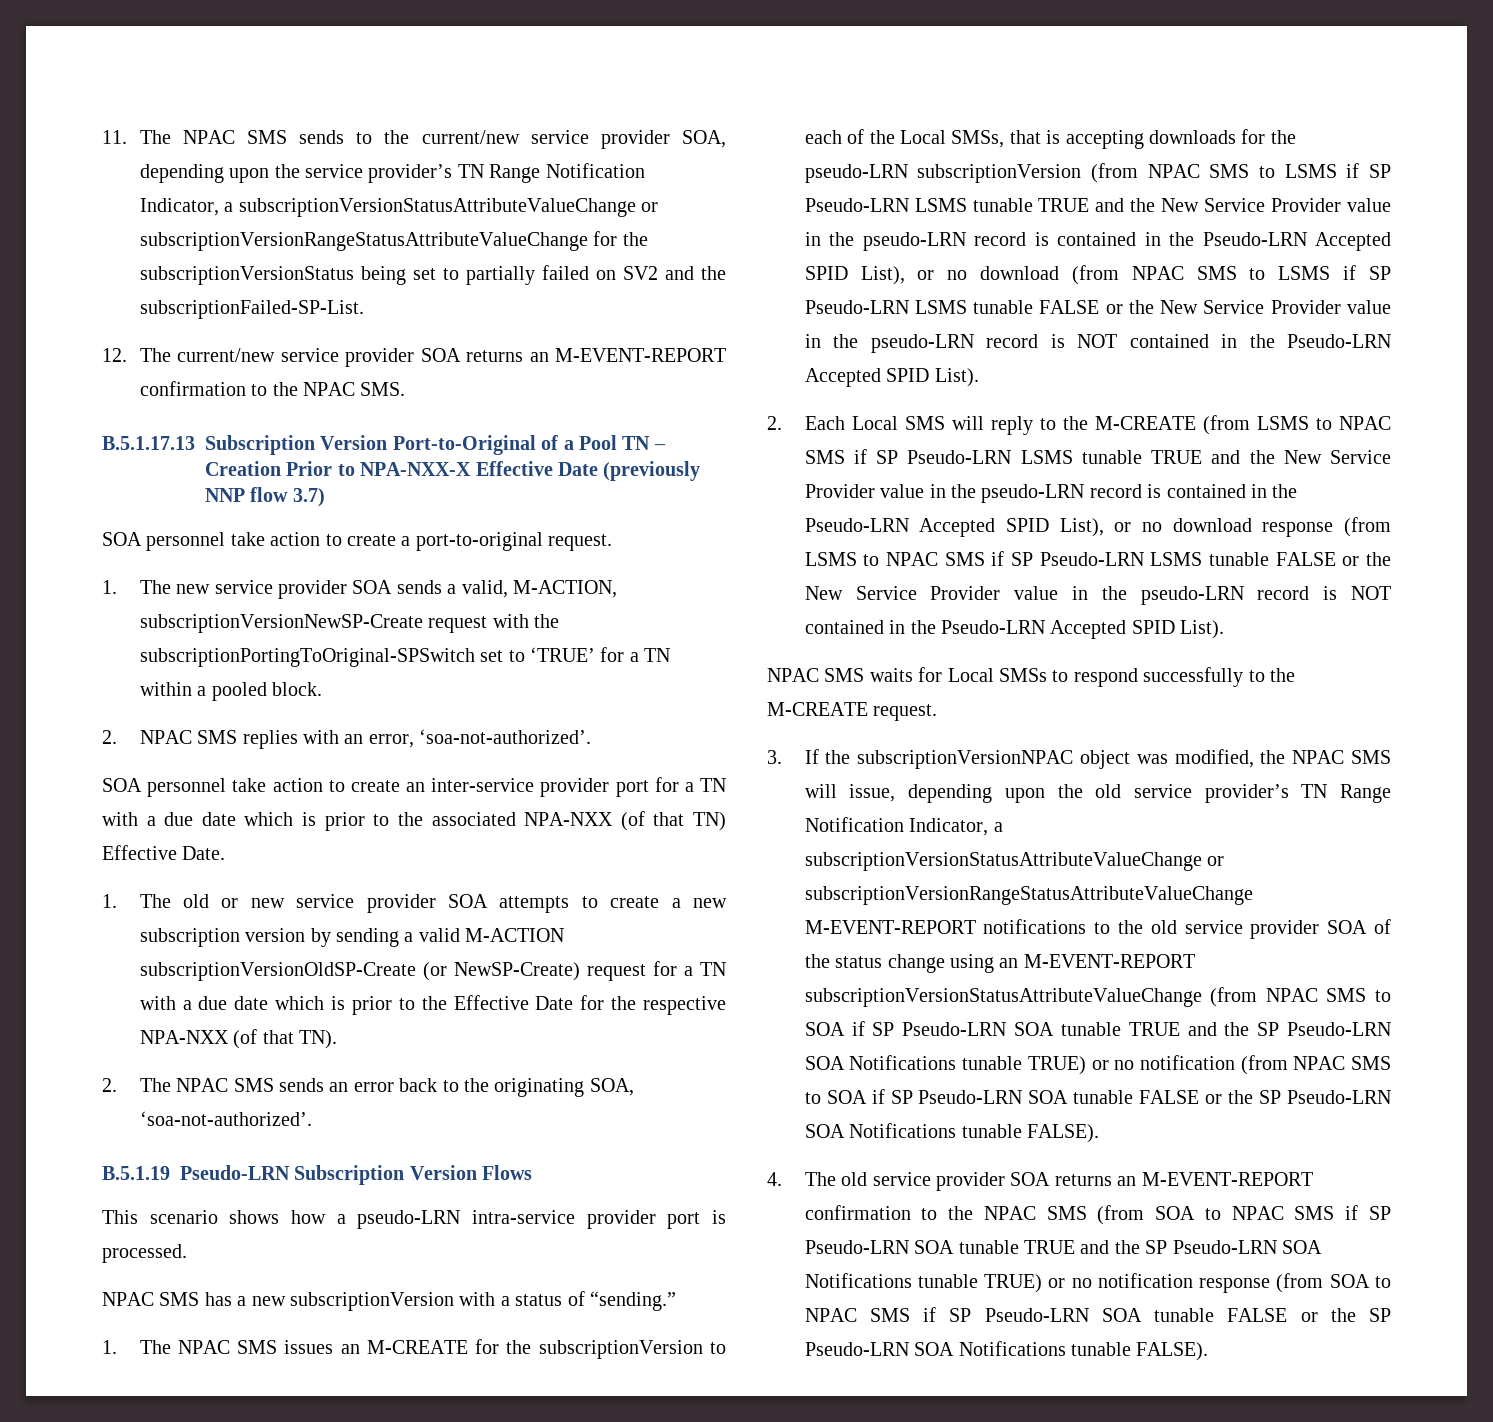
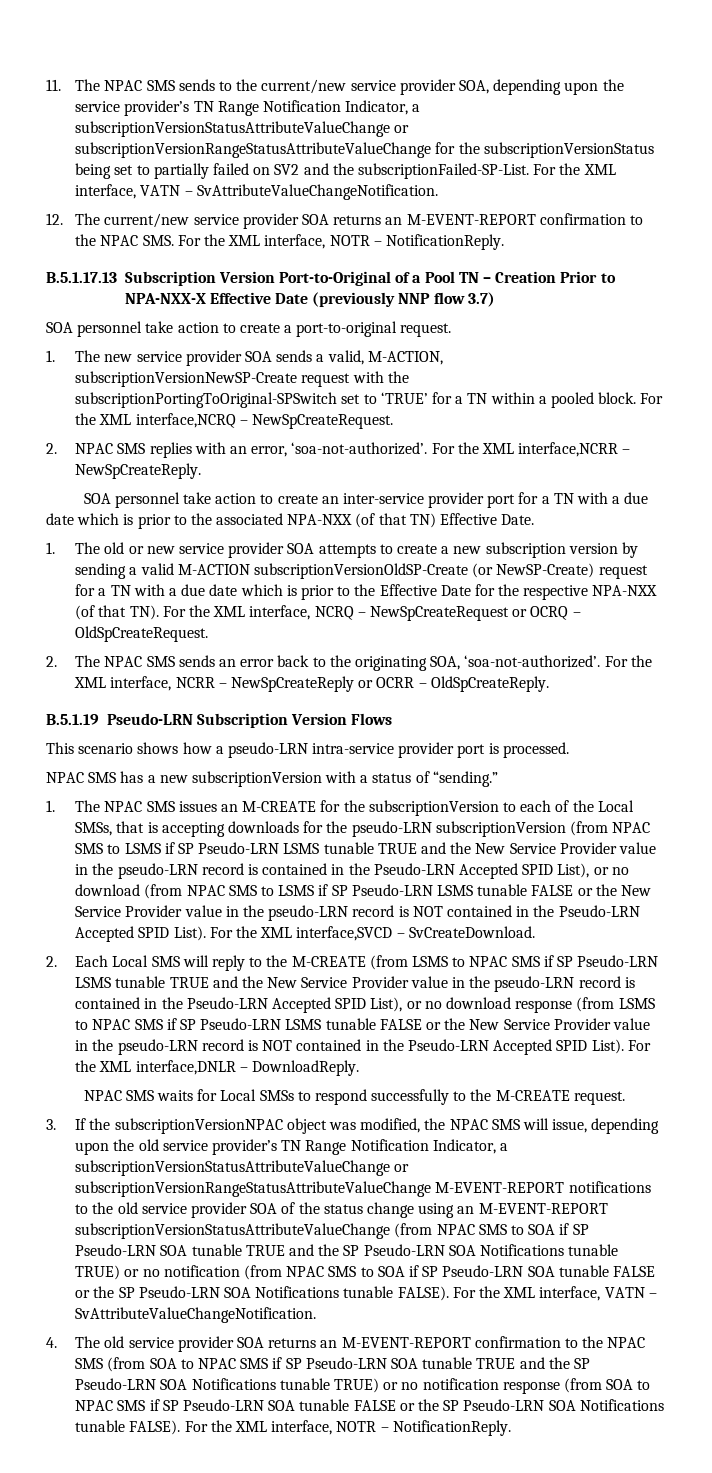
- 11. The NPAC SMS sends to the current/new service provider SOA, depending upon the service provider’s TN Range Notification Indicator, a subscriptionVersionStatusAttributeValueChange or subscriptionVersionRangeStatusAttributeValueChange for the subscriptionVersionStatus being set to partially failed on SV2 and the subscriptionFailed-SP-List.
+ 11. The NPAC SMS sends to the current/new service provider SOA, depending upon the service provider’s TN Range Notification Indicator, a subscriptionVersionStatusAttributeValueChange or subscriptionVersionRangeStatusAttributeValueChange for the subscriptionVersionStatus being set to partially failed on SV2 and the subscriptionFailed-SP-List. For the XML interface, VATN – SvAttributeValueChangeNotification.
- 12. The current/new service provider SOA returns an M-EVENT-REPORT confirmation to the NPAC SMS.
+ 12. The current/new service provider SOA returns an M-EVENT-REPORT confirmation to the NPAC SMS. For the XML interface, NOTR – NotificationReply.
+ For the XML interface,NCRQ – NewSpCreateRequest.
+ For the XML interface,NCRR – NewSpCreateReply.
- 1. The old or new service provider SOA attempts to create a new subscription version by sending a valid M-ACTION subscriptionVersionOldSP-Create (or NewSP-Create) request for a TN with a due date which is prior to the Effective Date for the respective NPA-NXX (of that TN).
+ 1. The old or new service provider SOA attempts to create a new subscription version by sending a valid M-ACTION subscriptionVersionOldSP-Create (or NewSP-Create) request for a TN with a due date which is prior to the Effective Date for the respective NPA-NXX (of that TN). For the XML interface, NCRQ – NewSpCreateRequest or OCRQ – OldSpCreateRequest.
+ For the XML interface, NCRR – NewSpCreateReply or OCRR – OldSpCreateReply.
+ For the XML interface,SVCD – SvCreateDownload.
+ For the XML interface,DNLR – DownloadReply.
- 3. If the subscriptionVersionNPAC object was modified, the NPAC SMS will issue, depending upon the old service provider’s TN Range Notification Indicator, a subscriptionVersionStatusAttributeValueChange or subscriptionVersionRangeStatusAttributeValueChange M-EVENT-REPORT notifications to the old service provider SOA of the status change using an M-EVENT-REPORT subscriptionVersionStatusAttributeValueChange (from NPAC SMS to SOA if SP Pseudo-LRN SOA tunable TRUE and the SP Pseudo-LRN SOA Notifications tunable TRUE) or no notification (from NPAC SMS to SOA if SP Pseudo-LRN SOA tunable FALSE or the SP Pseudo-LRN SOA Notifications tunable FALSE).
+ 3. If the subscriptionVersionNPAC object was modified, the NPAC SMS will issue, depending upon the old service provider’s TN Range Notification Indicator, a subscriptionVersionStatusAttributeValueChange or subscriptionVersionRangeStatusAttributeValueChange M-EVENT-REPORT notifications to the old service provider SOA of the status change using an M-EVENT-REPORT subscriptionVersionStatusAttributeValueChange (from NPAC SMS to SOA if SP Pseudo-LRN SOA tunable TRUE and the SP Pseudo-LRN SOA Notifications tunable TRUE) or no notification (from NPAC SMS to SOA if SP Pseudo-LRN SOA tunable FALSE or the SP Pseudo-LRN SOA Notifications tunable FALSE). For the XML interface, VATN – SvAttributeValueChangeNotification.
- 4. The old service provider SOA returns an M-EVENT-REPORT confirmation to the NPAC SMS (from SOA to NPAC SMS if SP Pseudo-LRN SOA tunable TRUE and the SP Pseudo-LRN SOA Notifications tunable TRUE) or no notification response (from SOA to NPAC SMS if SP Pseudo-LRN SOA tunable FALSE or the SP Pseudo-LRN SOA Notifications tunable FALSE).
+ 4. The old service provider SOA returns an M-EVENT-REPORT confirmation to the NPAC SMS (from SOA to NPAC SMS if SP Pseudo-LRN SOA tunable TRUE and the SP Pseudo-LRN SOA Notifications tunable TRUE) or no notification response (from SOA to NPAC SMS if SP Pseudo-LRN SOA tunable FALSE or the SP Pseudo-LRN SOA Notifications tunable FALSE). For the XML interface, NOTR – NotificationReply.

